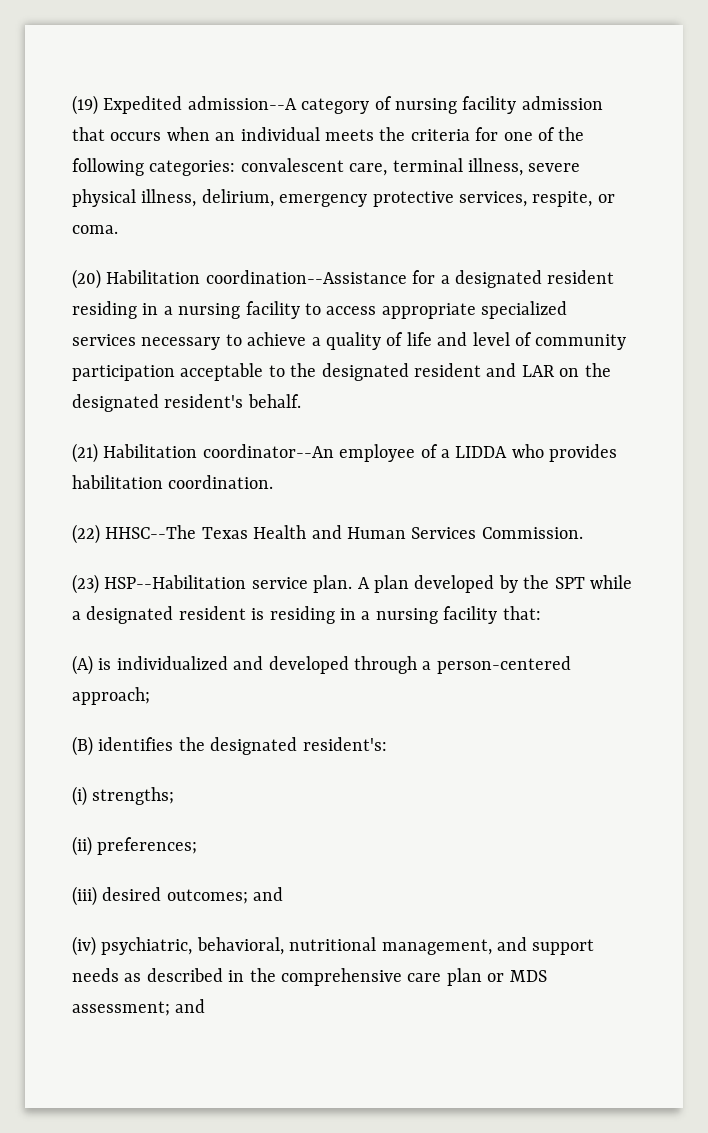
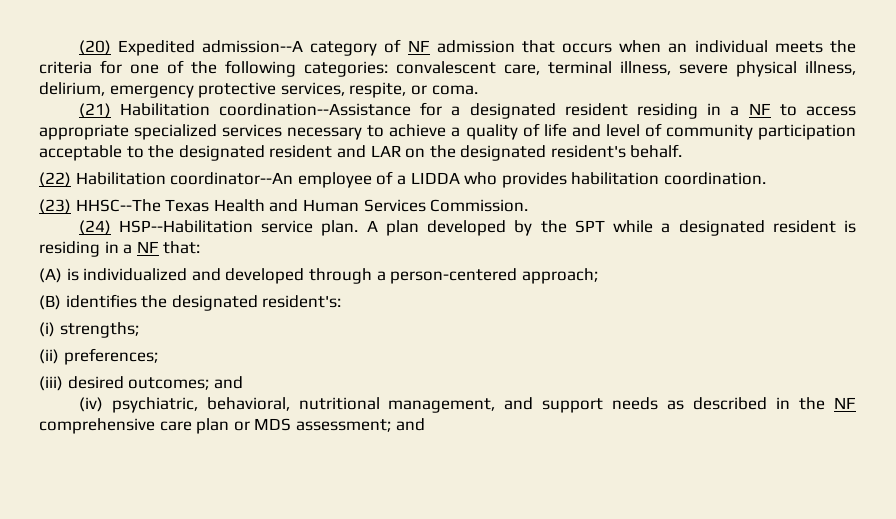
- (19) Expedited admission--A category of nursing facility admission that occurs when an individual meets the criteria for one of the following categories: convalescent care, terminal illness, severe physical illness, delirium, emergency protective services, respite, or coma.
+ (20) Expedited admission--A category of NF admission that occurs when an individual meets the criteria for one of the following categories: convalescent care, terminal illness, severe physical illness, delirium, emergency protective services, respite, or coma.
- (20) Habilitation coordination--Assistance for a designated resident residing in a nursing facility to access appropriate specialized services necessary to achieve a quality of life and level of community participation acceptable to the designated resident and LAR on the designated resident's behalf.
+ (21) Habilitation coordination--Assistance for a designated resident residing in a NF to access appropriate specialized services necessary to achieve a quality of life and level of community participation acceptable to the designated resident and LAR on the designated resident's behalf.
- (21) Habilitation coordinator--An employee of a LIDDA who provides habilitation coordination.
+ (22) Habilitation coordinator--An employee of a LIDDA who provides habilitation coordination.
- (22) HHSC--The Texas Health and Human Services Commission.
+ (23) HHSC--The Texas Health and Human Services Commission.
- (23) HSP--Habilitation service plan.
+ (24) HSP--Habilitation service plan.
- A plan developed by the SPT while a designated resident is residing in a nursing facility that:
+ A plan developed by the SPT while a designated resident is residing in a NF that:
- (iv) psychiatric, behavioral, nutritional management, and support needs as described in the comprehensive care plan or MDS assessment; and
+ (iv) psychiatric, behavioral, nutritional management, and support needs as described in the NF comprehensive care plan or MDS assessment; and

